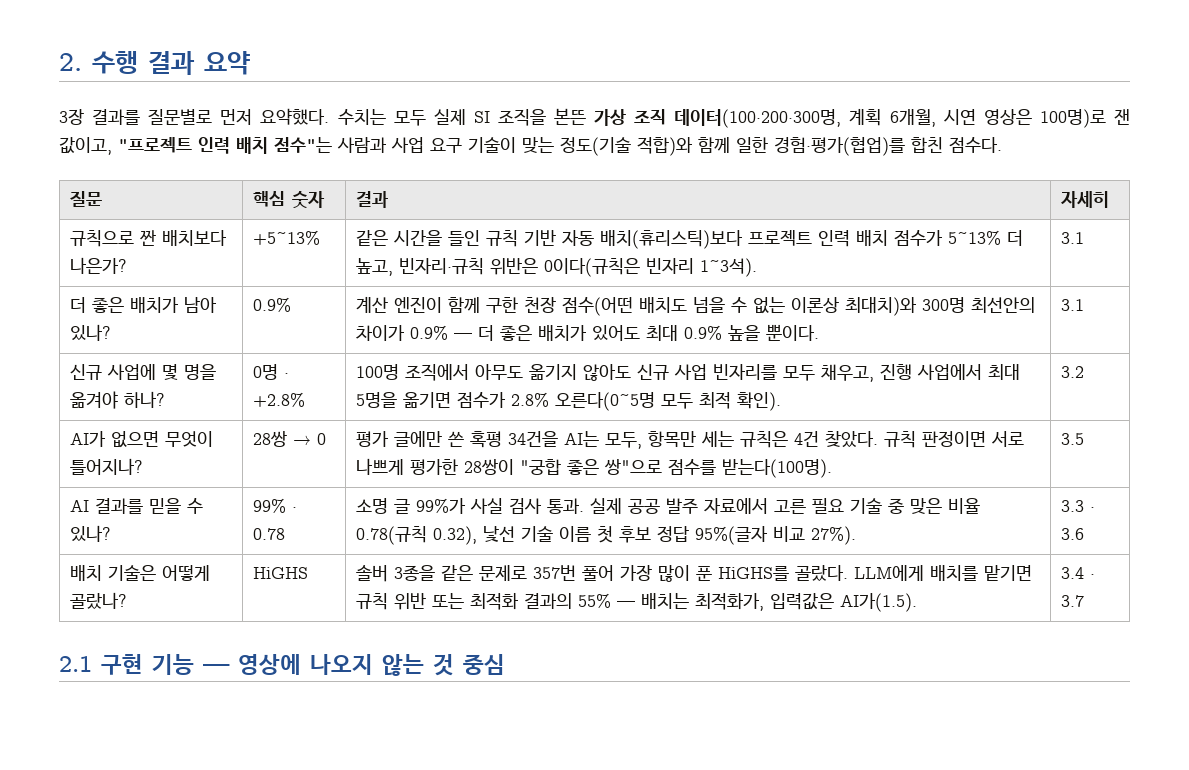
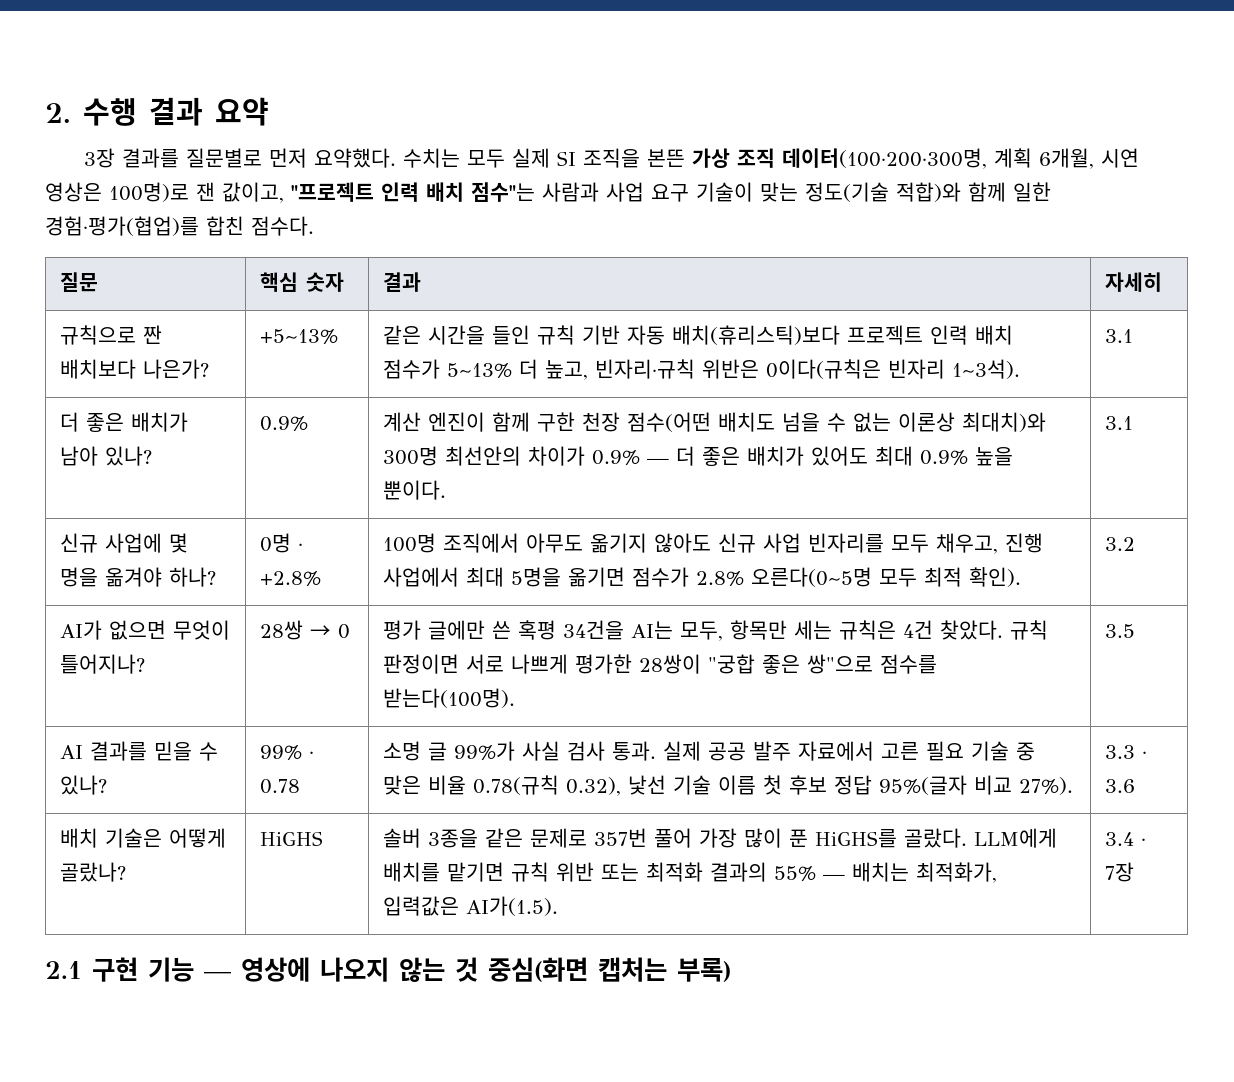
- 배치 기술은 어떻게 골랐나? | HiGHS | 솔버 3종을 같은 문제로 357번 풀어 가장 많이 푼 HiGHS를 골랐다. LLM에게 배치를 맡기면 규칙 위반 또는 최적화 결과의 55% — 배치는 최적화가, 입력값은 AI가(1.5). | 3.4 · 3.7
+ 배치 기술은 어떻게 골랐나? | HiGHS | 솔버 3종을 같은 문제로 357번 풀어 가장 많이 푼 HiGHS를 골랐다. LLM에게 배치를 맡기면 규칙 위반 또는 최적화 결과의 55% — 배치는 최적화가, 입력값은 AI가(1.5). | 3.4 · 7장
- 2.1 구현 기능 — 영상에 나오지 않는 것 중심
+ 2.1 구현 기능 — 영상에 나오지 않는 것 중심(화면 캡처는 부록)

